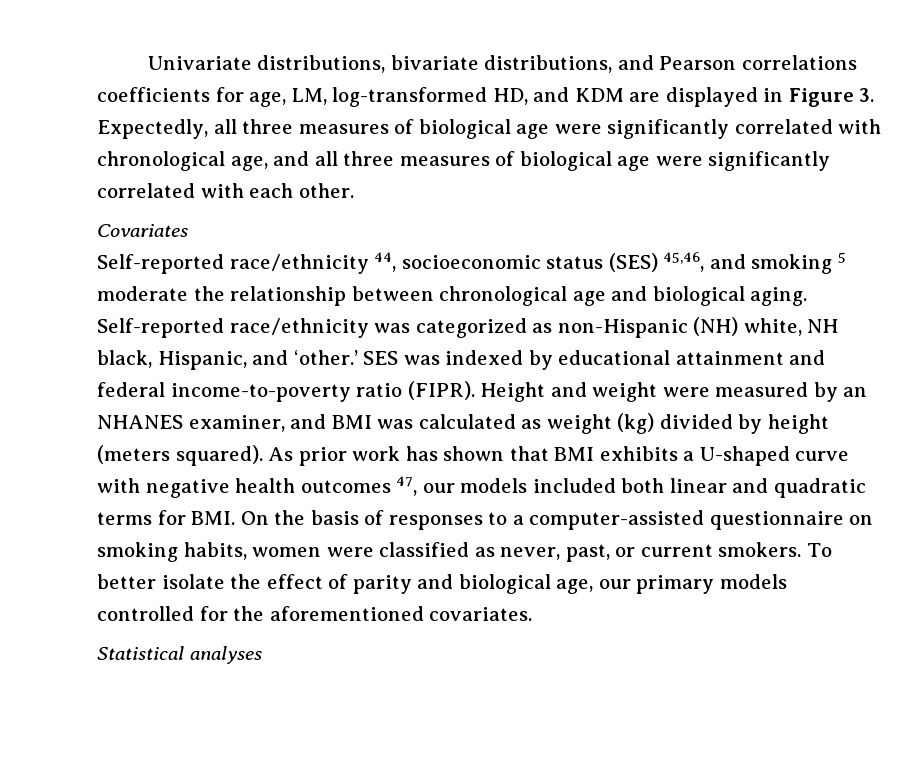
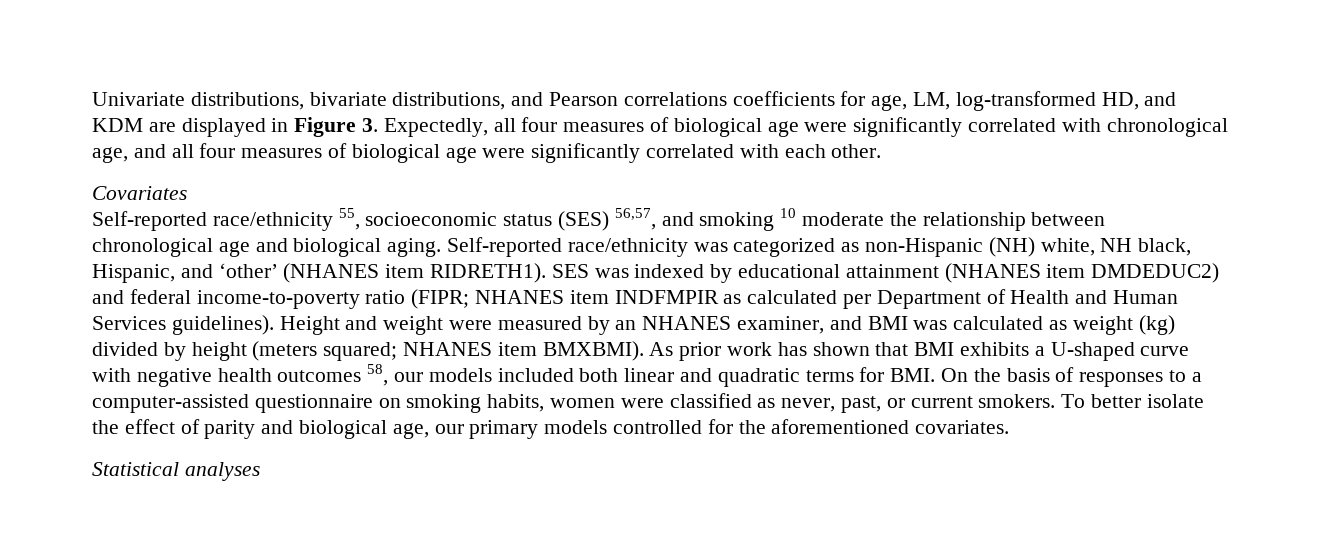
- Univariate distributions, bivariate distributions, and Pearson correlations coefficients for age, LM, log-transformed HD, and KDM are displayed in Figure 3. Expectedly, all three measures of biological age were significantly correlated with chronological age, and all three measures of biological age were significantly correlated with each other.
+ Univariate distributions, bivariate distributions, and Pearson correlations coefficients for age, LM, log-transformed HD, and KDM are displayed in Figure 3. Expectedly, all four measures of biological age were significantly correlated with chronological age, and all four measures of biological age were significantly correlated with each other.
- Self-reported race/ethnicity 44, socioeconomic status (SES) 45,46, and smoking 5 moderate the relationship between chronological age and biological aging.
+ Self-reported race/ethnicity 55, socioeconomic status (SES) 56,57, and smoking 10 moderate the relationship between chronological age and biological aging.
- Self-reported race/ethnicity was categorized as non-Hispanic (NH) white, NH black, Hispanic, and ‘other.’
+ Self-reported race/ethnicity was categorized as non-Hispanic (NH) white, NH black, Hispanic, and ‘other’ (NHANES item RIDRETH1).
- SES was indexed by educational attainment and federal income-to-poverty ratio (FIPR).
+ SES was indexed by educational attainment (NHANES item DMDEDUC2) and federal income-to-poverty ratio (FIPR; NHANES item INDFMPIR as calculated per Department of Health and Human Services guidelines).
- Height and weight were measured by an NHANES examiner, and BMI was calculated as weight (kg) divided by height (meters squared).
+ Height and weight were measured by an NHANES examiner, and BMI was calculated as weight (kg) divided by height (meters squared; NHANES item BMXBMI).
- As prior work has shown that BMI exhibits a U-shaped curve with negative health outcomes 47, our models included both linear and quadratic terms for BMI. On the basis of responses to a computer-assisted questionnaire on smoking habits, women were classified as never, past, or current smokers.
+ As prior work has shown that BMI exhibits a U-shaped curve with negative health outcomes 58, our models included both linear and quadratic terms for BMI. On the basis of responses to a computer-assisted questionnaire on smoking habits, women were classified as never, past, or current smokers.

